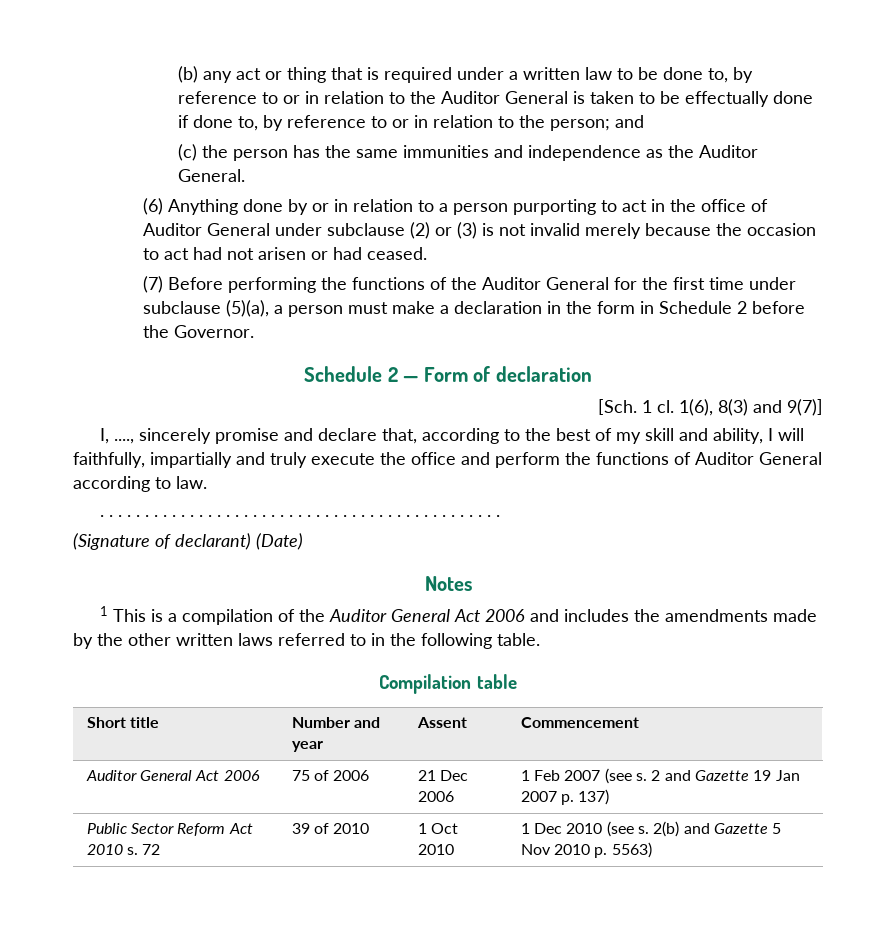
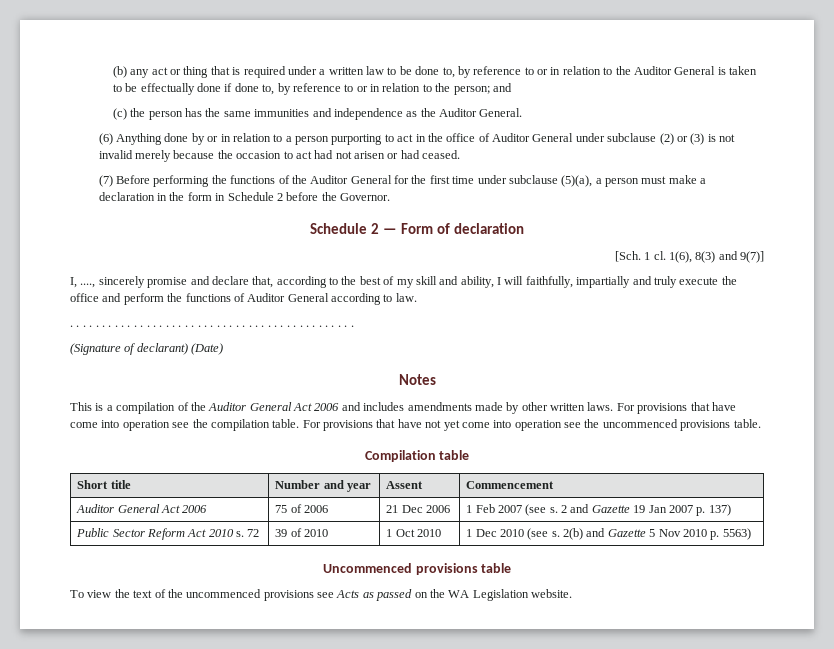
- 1 This is a compilation of the Auditor General Act 2006 and includes the amendments made by the other written laws referred to in the following table.
+ This is a compilation of the Auditor General Act 2006 and includes amendments made by other written laws. For provisions that have come into operation see the compilation table. For provisions that have not yet come into operation see the uncommenced provisions table.
+ Uncommenced provisions table
+ To view the text of the uncommenced provisions see Acts as passed on the WA Legislation website.

